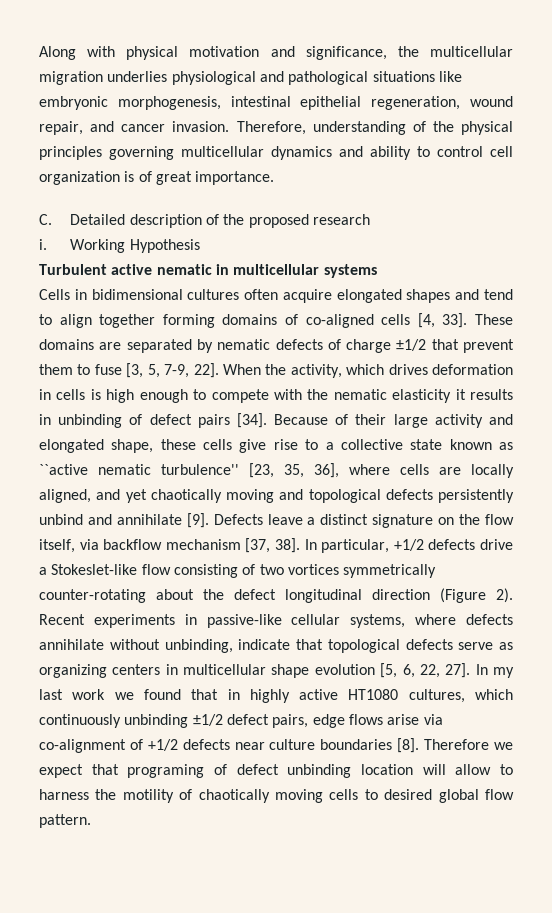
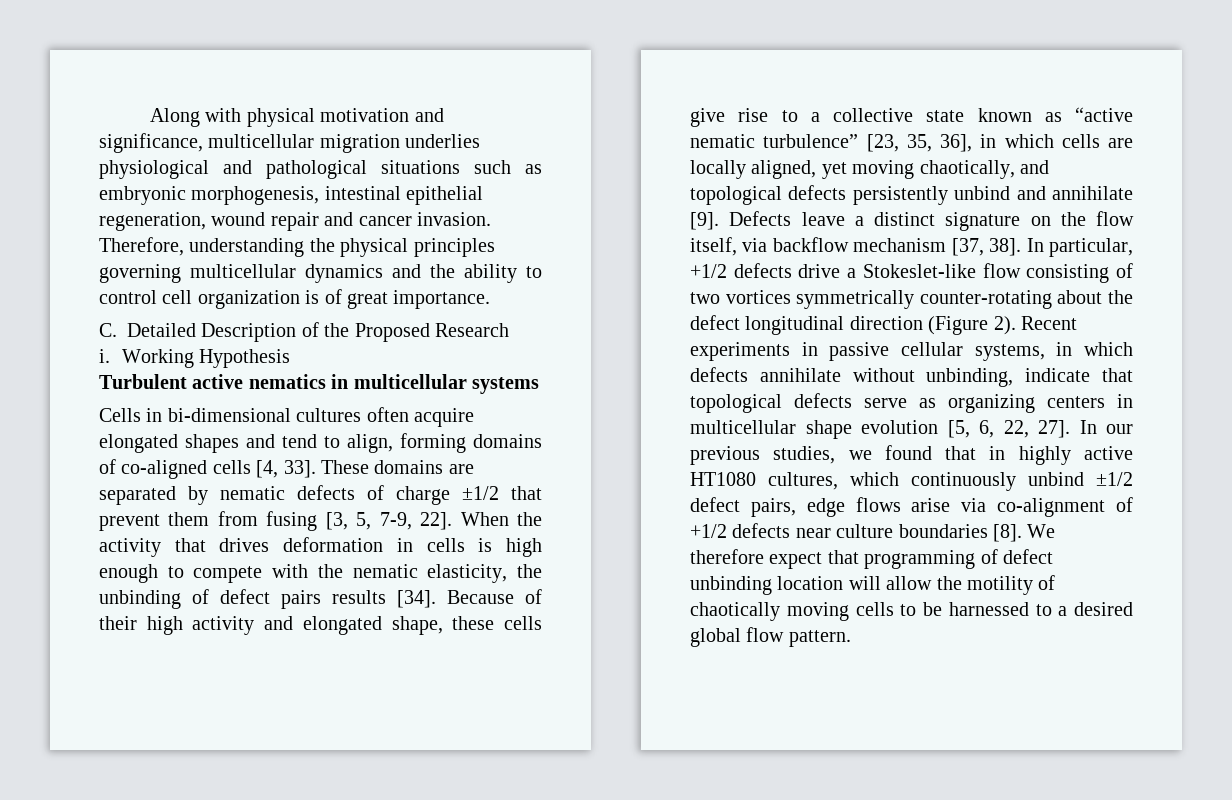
- Along with physical motivation and significance, the multicellular migration underlies physiological and pathological situations like embryonic morphogenesis, intestinal epithelial regeneration, wound repair, and cancer invasion.
+ Along with physical motivation and significance, multicellular migration underlies physiological and pathological situations such as embryonic morphogenesis, intestinal epithelial regeneration, wound repair and cancer invasion.
- Therefore, understanding of the physical principles governing multicellular dynamics and ability to control cell organization is of great importance.
+ Therefore, understanding the physical principles governing multicellular dynamics and the ability to control cell organization is of great importance.
- C. Detailed description of the proposed research
+ C. Detailed Description of the Proposed Research
- Turbulent active nematic in multicellular systems
+ Turbulent active nematics in multicellular systems
- Cells in bidimensional cultures often acquire elongated shapes and tend to align together forming domains of co-aligned cells [4, 33].
+ Cells in bi-dimensional cultures often acquire elongated shapes and tend to align, forming domains of co-aligned cells [4, 33].
- These domains are separated by nematic defects of charge ±1/2 that prevent them to fuse [3, 5, 7-9, 22].
+ These domains are separated by nematic defects of charge ±1/2 that prevent them from fusing [3, 5, 7-9, 22].
- When the activity, which drives deformation in cells is high enough to compete with the nematic elasticity it results in unbinding of defect pairs [34].
+ When the activity that drives deformation in cells is high enough to compete with the nematic elasticity, the unbinding of defect pairs results [34].
- Because of their large activity and elongated shape, these cells give rise to a collective state known as ``active nematic turbulence'' [23, 35, 36], where cells are locally aligned, and yet chaotically moving and topological defects persistently unbind and annihilate [9].
+ Because of their high activity and elongated shape, these cells give rise to a collective state known as “active nematic turbulence” [23, 35, 36], in which cells are locally aligned, yet moving chaotically, and topological defects persistently unbind and annihilate [9].
- Recent experiments in passive-like cellular systems, where defects annihilate without unbinding, indicate that topological defects serve as organizing centers in multicellular shape evolution [5, 6, 22, 27].
+ Recent experiments in passive cellular systems, in which defects annihilate without unbinding, indicate that topological defects serve as organizing centers in multicellular shape evolution [5, 6, 22, 27].
- In my last work we found that in highly active HT1080 cultures, which continuously unbinding ±1/2 defect pairs, edge flows arise via co-alignment of +1/2 defects near culture boundaries [8].
+ In our previous studies, we found that in highly active HT1080 cultures, which continuously unbind ±1/2 defect pairs, edge flows arise via co-alignment of +1/2 defects near culture boundaries [8].
- Therefore we expect that programing of defect unbinding location will allow to harness the motility of chaotically moving cells to desired global flow pattern.
+ We therefore expect that programming of defect unbinding location will allow the motility of chaotically moving cells to be harnessed to a desired global flow pattern.

